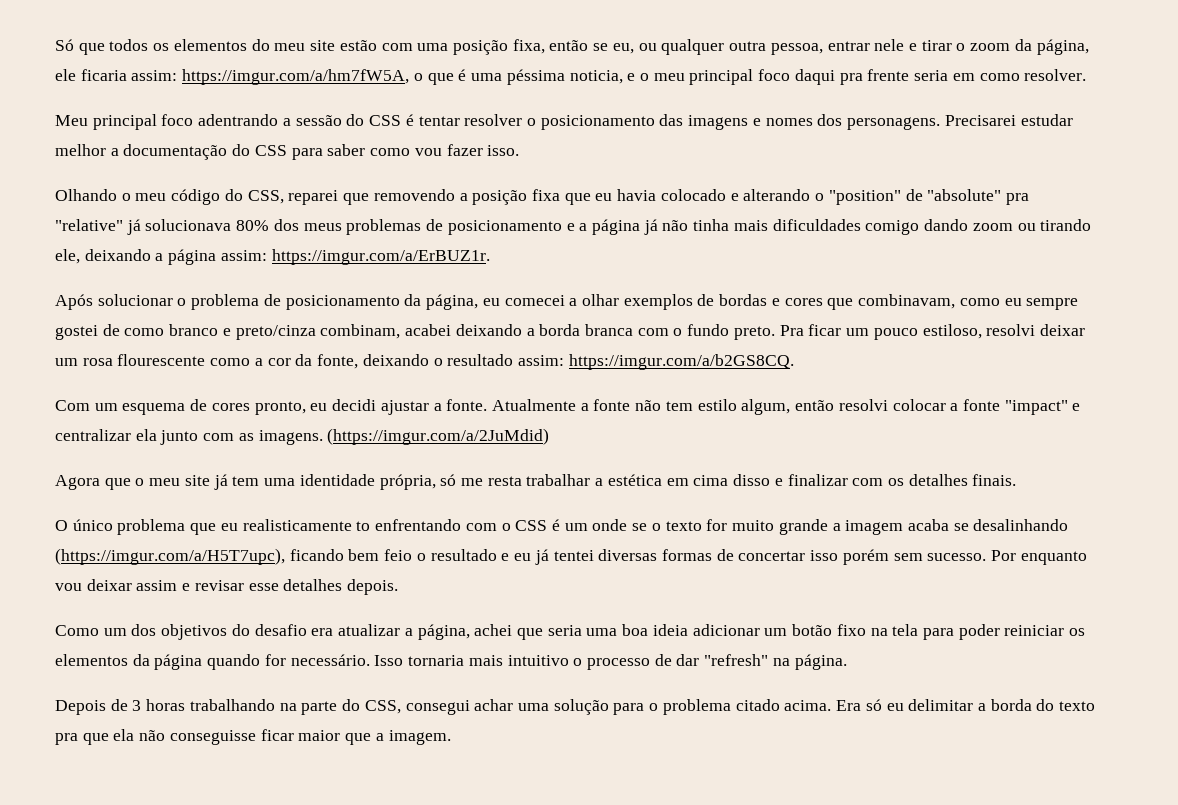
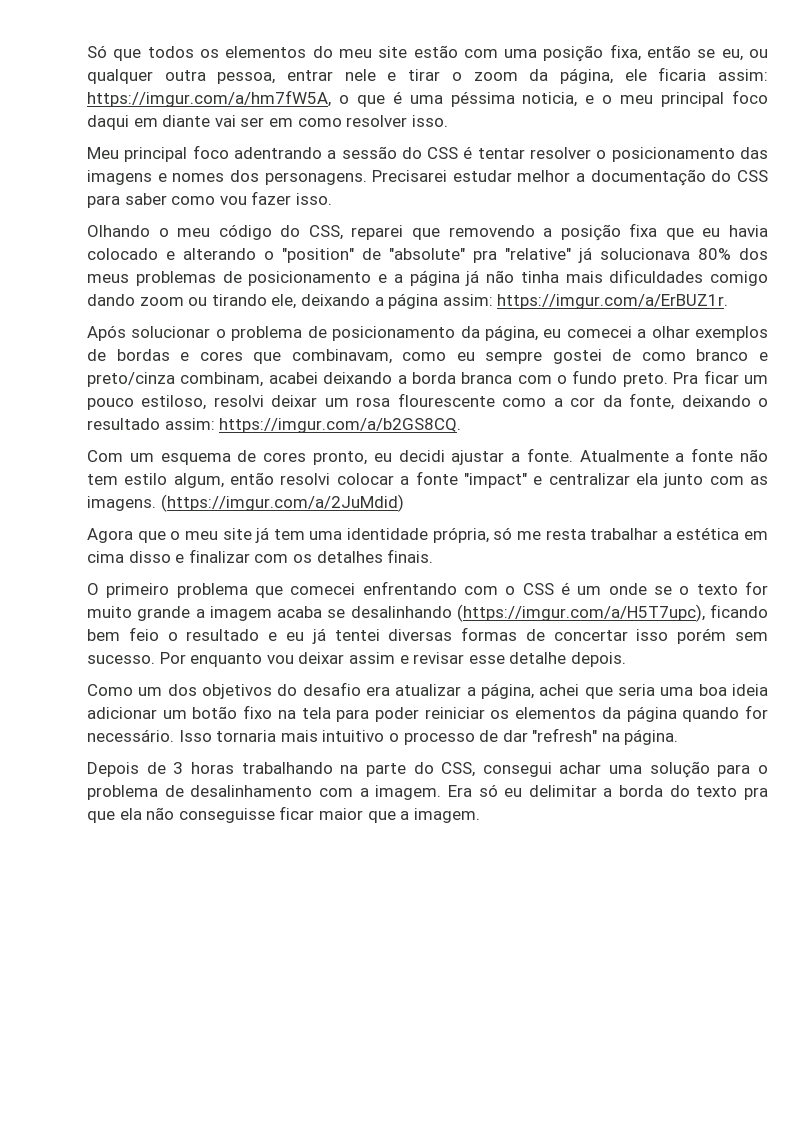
- Só que todos os elementos do meu site estão com uma posição fixa, então se eu, ou qualquer outra pessoa, entrar nele e tirar o zoom da página, ele ficaria assim: https://imgur.com/a/hm7fW5A, o que é uma péssima noticia, e o meu principal foco daqui pra frente seria em como resolver.
+ Só que todos os elementos do meu site estão com uma posição fixa, então se eu, ou qualquer outra pessoa, entrar nele e tirar o zoom da página, ele ficaria assim: https://imgur.com/a/hm7fW5A, o que é uma péssima noticia, e o meu principal foco daqui em diante vai ser em como resolver isso.
- O único problema que eu realisticamente to enfrentando com o CSS é um onde se o texto for muito grande a imagem acaba se desalinhando (https://imgur.com/a/H5T7upc), ficando bem feio o resultado e eu já tentei diversas formas de concertar isso porém sem sucesso.
+ O primeiro problema que comecei enfrentando com o CSS é um onde se o texto for muito grande a imagem acaba se desalinhando (https://imgur.com/a/H5T7upc), ficando bem feio o resultado e eu já tentei diversas formas de concertar isso porém sem sucesso.
- Por enquanto vou deixar assim e revisar esse detalhes depois.
+ Por enquanto vou deixar assim e revisar esse detalhe depois.
- Depois de 3 horas trabalhando na parte do CSS, consegui achar uma solução para o problema citado acima.
+ Depois de 3 horas trabalhando na parte do CSS, consegui achar uma solução para o problema de desalinhamento com a imagem.

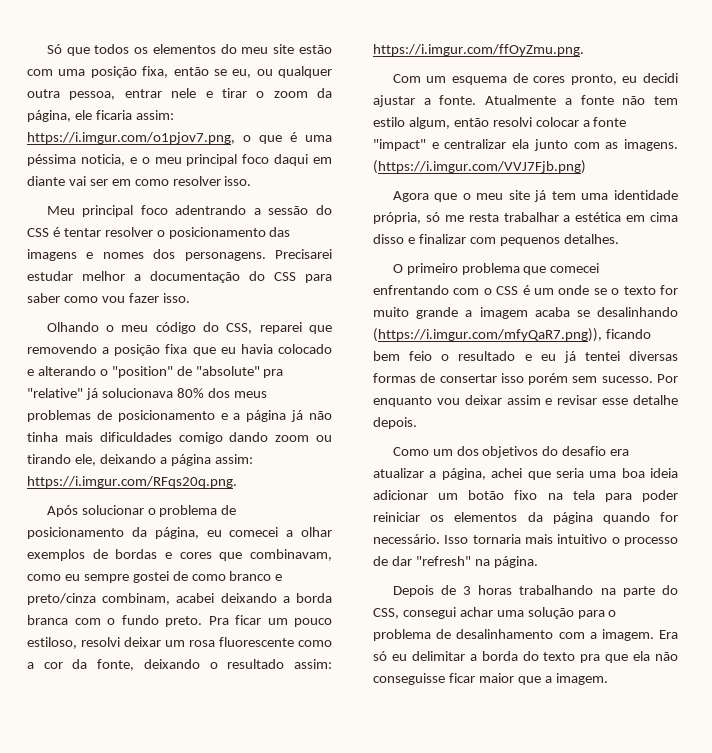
- Só que todos os elementos do meu site estão com uma posição fixa, então se eu, ou qualquer outra pessoa, entrar nele e tirar o zoom da página, ele ficaria assim: https://imgur.com/a/hm7fW5A, o que é uma péssima noticia, e o meu principal foco daqui em diante vai ser em como resolver isso.
+ Só que todos os elementos do meu site estão com uma posição fixa, então se eu, ou qualquer outra pessoa, entrar nele e tirar o zoom da página, ele ficaria assim: https://i.imgur.com/o1pjov7.png, o que é uma péssima noticia, e o meu principal foco daqui em diante vai ser em como resolver isso.
- Olhando o meu código do CSS, reparei que removendo a posição fixa que eu havia colocado e alterando o "position" de "absolute" pra "relative" já solucionava 80% dos meus problemas de posicionamento e a página já não tinha mais dificuldades comigo dando zoom ou tirando ele, deixando a página assim: https://imgur.com/a/ErBUZ1r.
+ Olhando o meu código do CSS, reparei que removendo a posição fixa que eu havia colocado e alterando o "position" de "absolute" pra "relative" já solucionava 80% dos meus problemas de posicionamento e a página já não tinha mais dificuldades comigo dando zoom ou tirando ele, deixando a página assim: https://i.imgur.com/RFqs20q.png.
- Pra ficar um pouco estiloso, resolvi deixar um rosa flourescente como a cor da fonte, deixando o resultado assim: https://imgur.com/a/b2GS8CQ.
+ Pra ficar um pouco estiloso, resolvi deixar um rosa fluorescente como a cor da fonte, deixando o resultado assim: https://i.imgur.com/ffOyZmu.png.
- (https://imgur.com/a/2JuMdid)
+ (https://i.imgur.com/VVJ7Fjb.png)
- Agora que o meu site já tem uma identidade própria, só me resta trabalhar a estética em cima disso e finalizar com os detalhes finais.
+ Agora que o meu site já tem uma identidade própria, só me resta trabalhar a estética em cima disso e finalizar com pequenos detalhes.
- O primeiro problema que comecei enfrentando com o CSS é um onde se o texto for muito grande a imagem acaba se desalinhando (https://imgur.com/a/H5T7upc), ficando bem feio o resultado e eu já tentei diversas formas de concertar isso porém sem sucesso.
+ O primeiro problema que comecei enfrentando com o CSS é um onde se o texto for muito grande a imagem acaba se desalinhando (https://i.imgur.com/mfyQaR7.png)), ficando bem feio o resultado e eu já tentei diversas formas de consertar isso porém sem sucesso.

